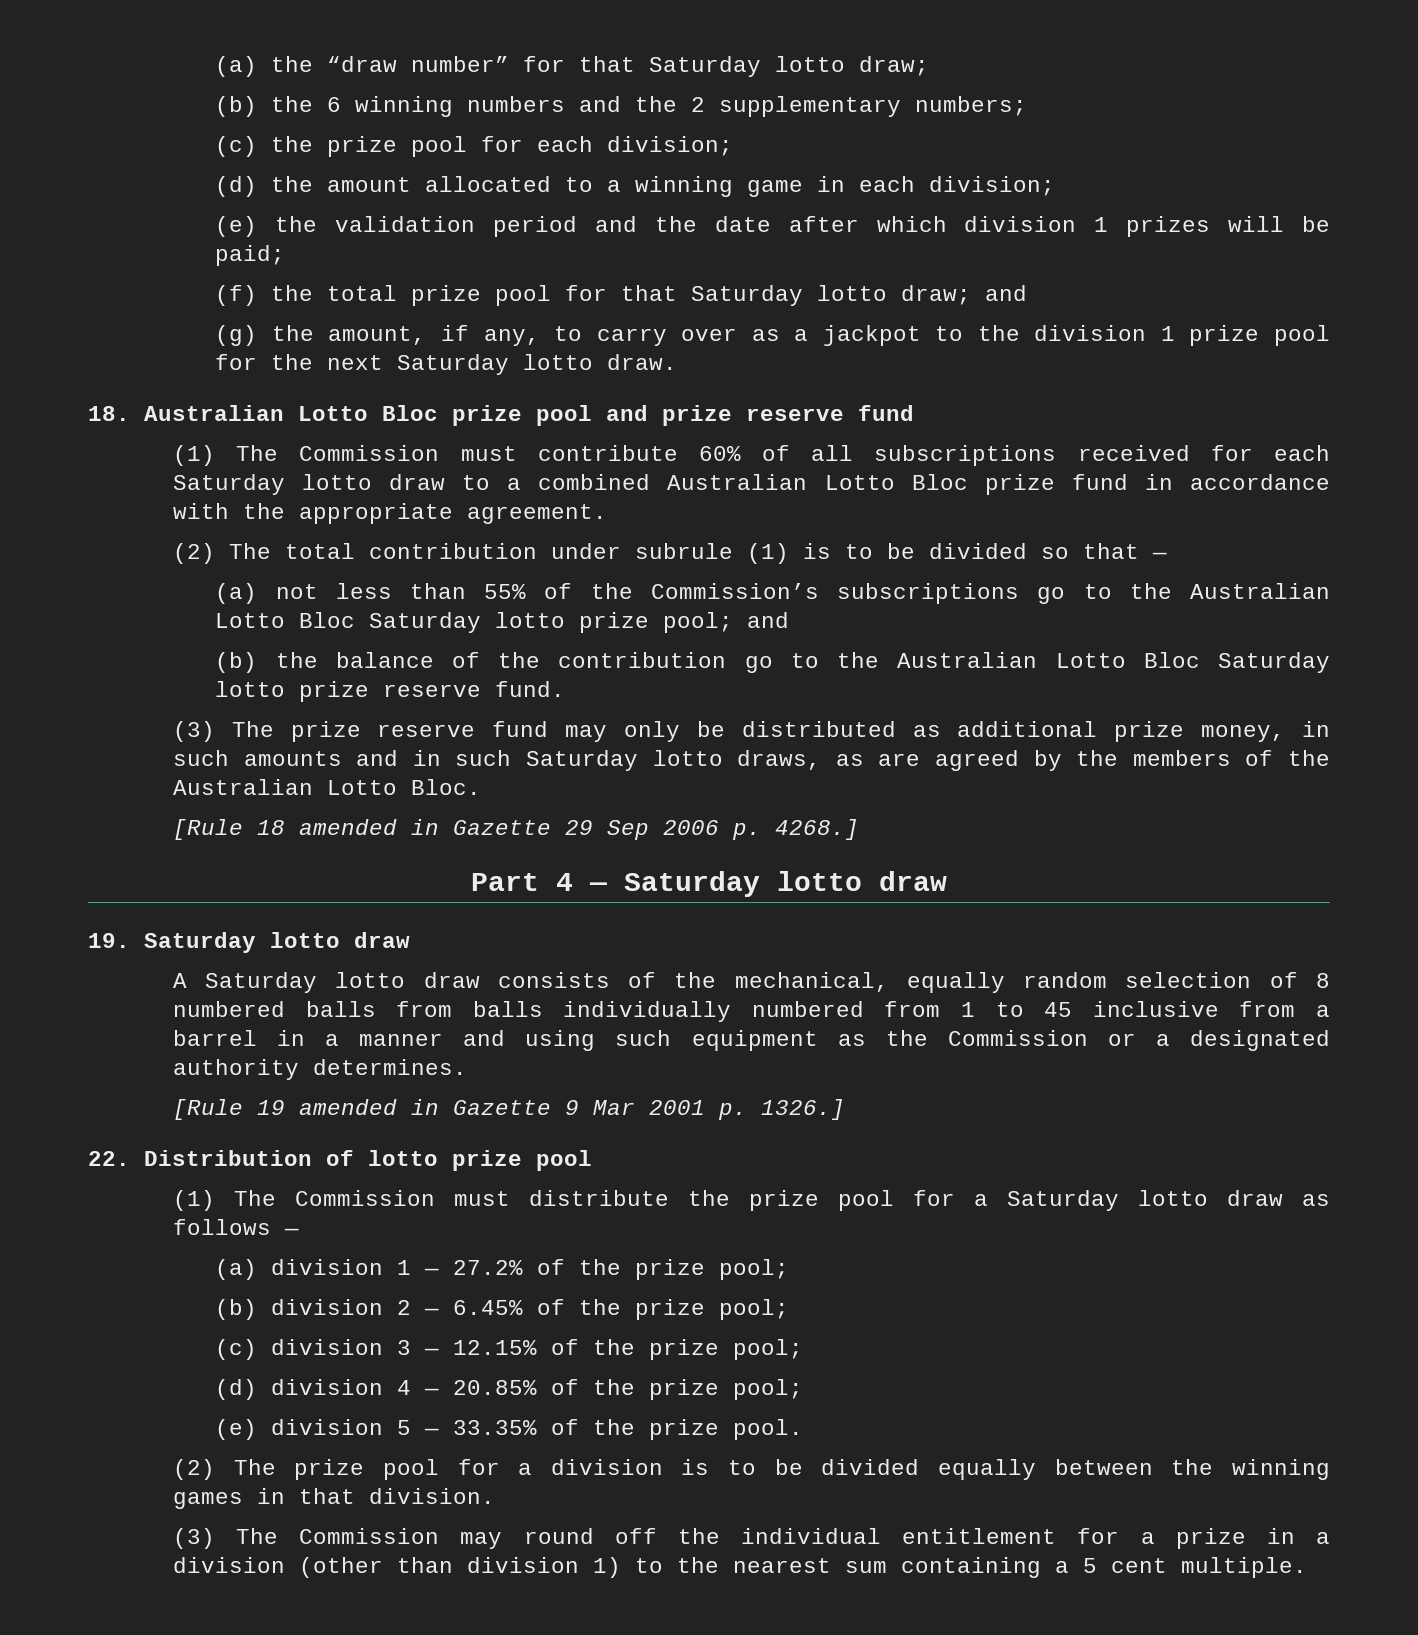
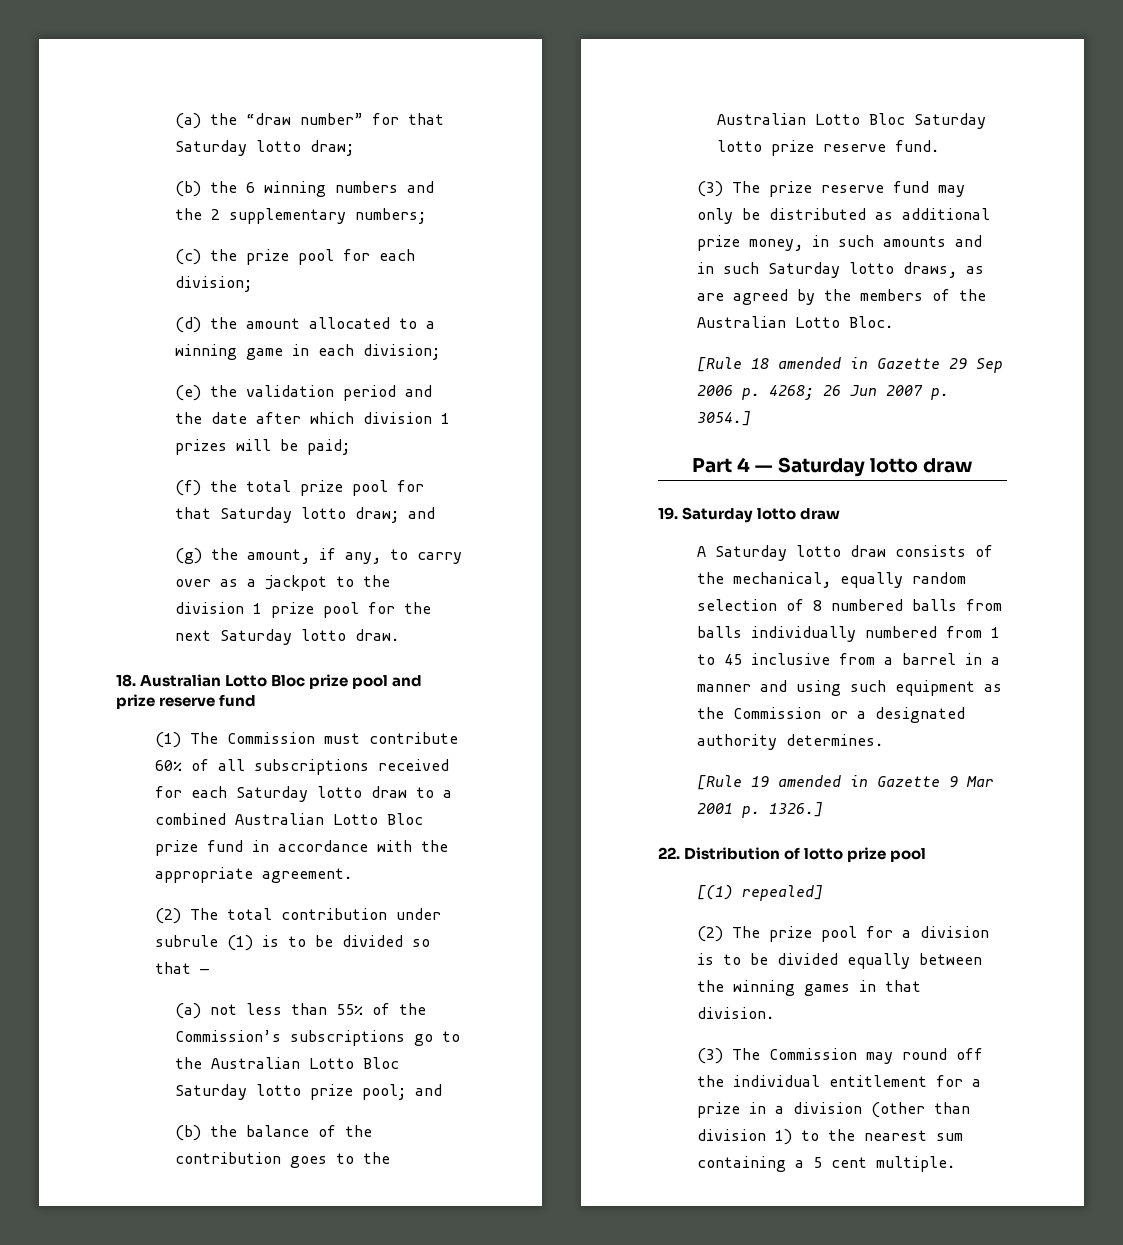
- (b) the balance of the contribution go to the Australian Lotto Bloc Saturday lotto prize reserve fund.
+ (b) the balance of the contribution goes to the Australian Lotto Bloc Saturday lotto prize reserve fund.
- [Rule 18 amended in Gazette 29 Sep 2006 p. 4268.]
+ [Rule 18 amended in Gazette 29 Sep 2006 p. 4268; 26 Jun 2007 p. 3054.]
- (1) The Commission must distribute the prize pool for a Saturday lotto draw as follows —
- (a) division 1 — 27.2% of the prize pool;
- (b) division 2 — 6.45% of the prize pool;
- (c) division 3 — 12.15% of the prize pool;
- (d) division 4 — 20.85% of the prize pool;
- (e) division 5 — 33.35% of the prize pool.
+ [(1) repealed]

